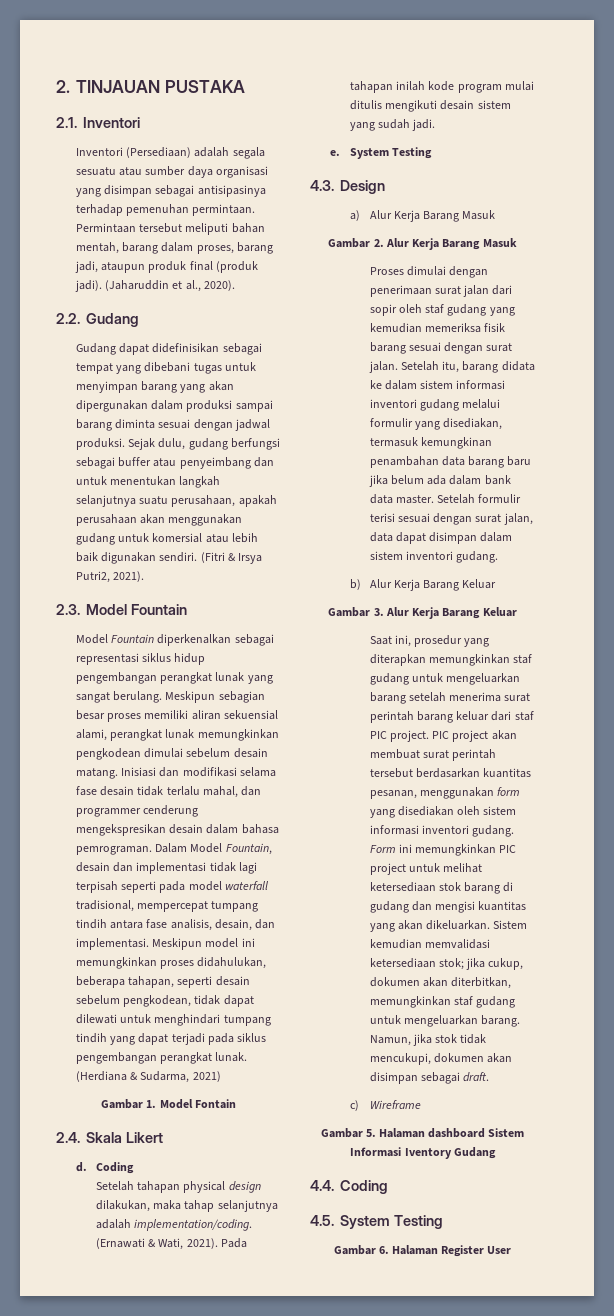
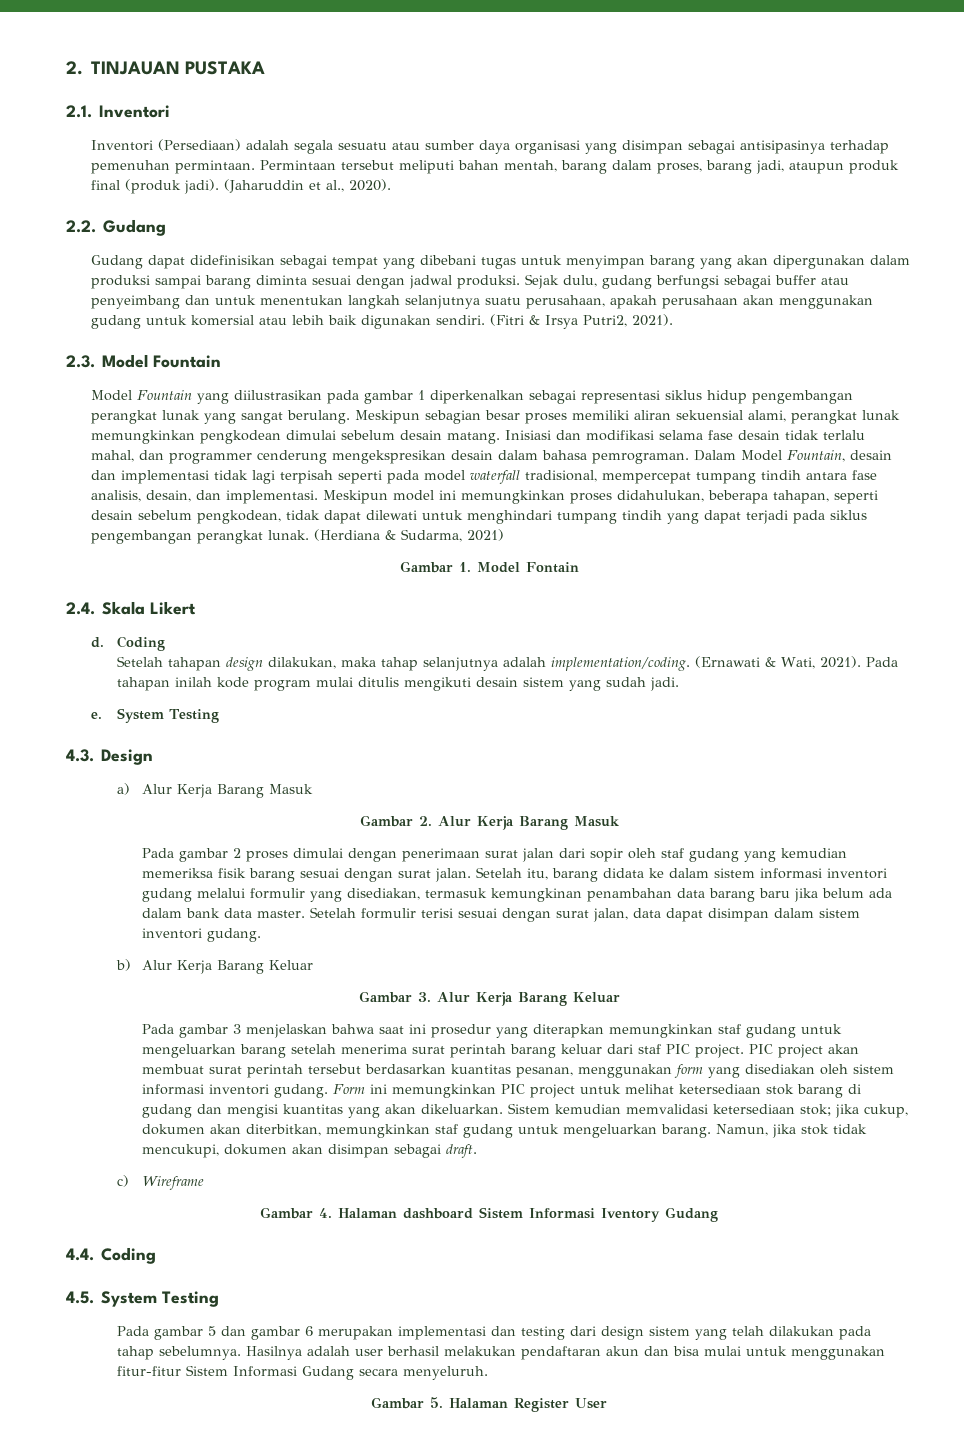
- Model Fountain diperkenalkan sebagai representasi siklus hidup pengembangan perangkat lunak yang sangat berulang.
+ Model Fountain yang diilustrasikan pada gambar 1 diperkenalkan sebagai representasi siklus hidup pengembangan perangkat lunak yang sangat berulang.
- Setelah tahapan physical design dilakukan, maka tahap selanjutnya adalah implementation/coding.
+ Setelah tahapan design dilakukan, maka tahap selanjutnya adalah implementation/coding.
- Proses dimulai dengan penerimaan surat jalan dari sopir oleh staf gudang yang kemudian memeriksa fisik barang sesuai dengan surat jalan.
+ Pada gambar 2 proses dimulai dengan penerimaan surat jalan dari sopir oleh staf gudang yang kemudian memeriksa fisik barang sesuai dengan surat jalan.
- Saat ini, prosedur yang diterapkan memungkinkan staf gudang untuk mengeluarkan barang setelah menerima surat perintah barang keluar dari staf PIC project.
+ Pada gambar 3 menjelaskan bahwa saat ini prosedur yang diterapkan memungkinkan staf gudang untuk mengeluarkan barang setelah menerima surat perintah barang keluar dari staf PIC project.
- Gambar 5. Halaman dashboard Sistem Informasi Iventory Gudang
+ Gambar 4. Halaman dashboard Sistem Informasi Iventory Gudang
- Gambar 6. Halaman Register User
+ Pada gambar 5 dan gambar 6 merupakan implementasi dan testing dari design sistem yang telah dilakukan pada tahap sebelumnya. Hasilnya adalah user berhasil melakukan pendaftaran akun dan bisa mulai untuk menggunakan fitur-fitur Sistem Informasi Gudang secara menyeluruh.
+ Gambar 5. Halaman Register User

